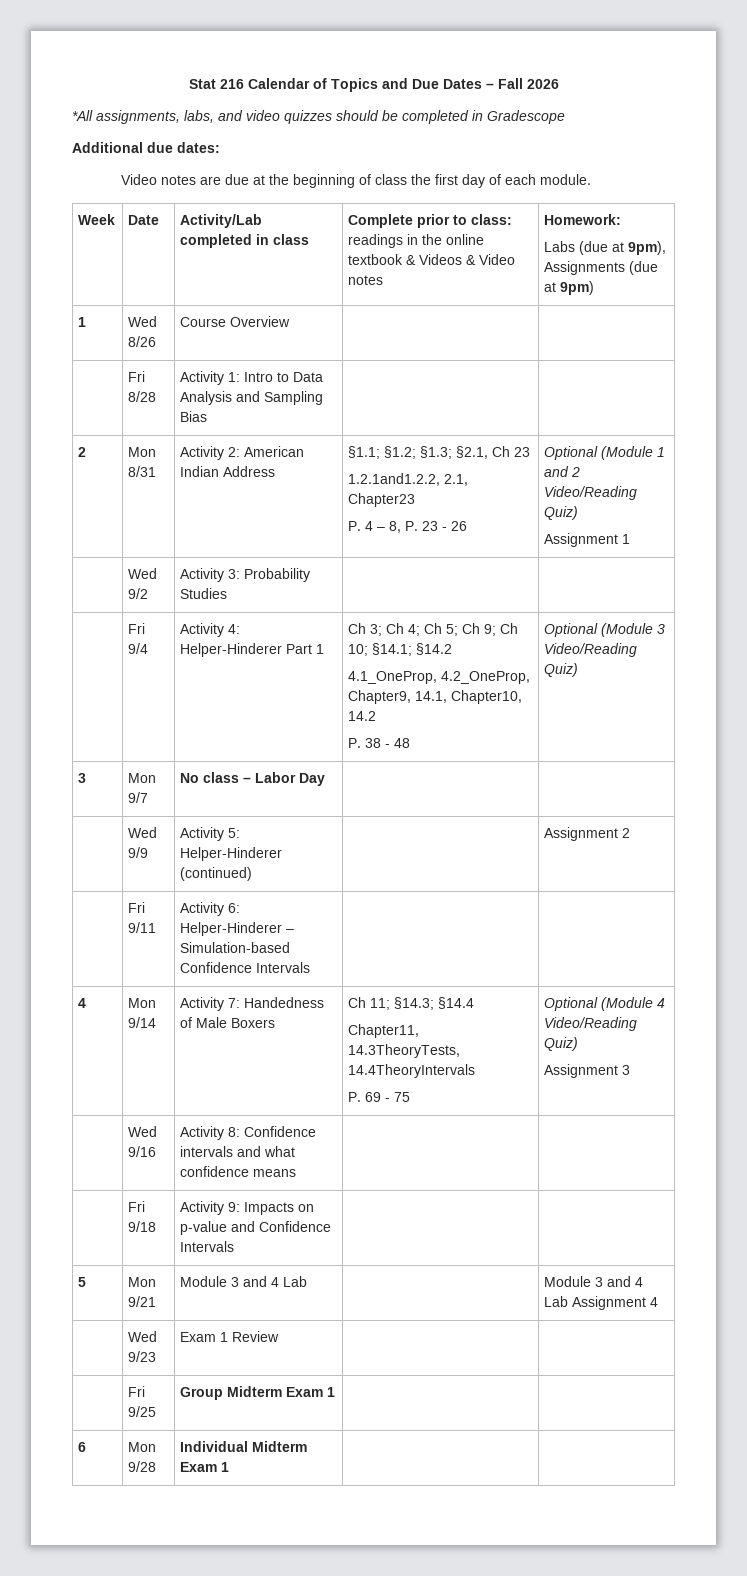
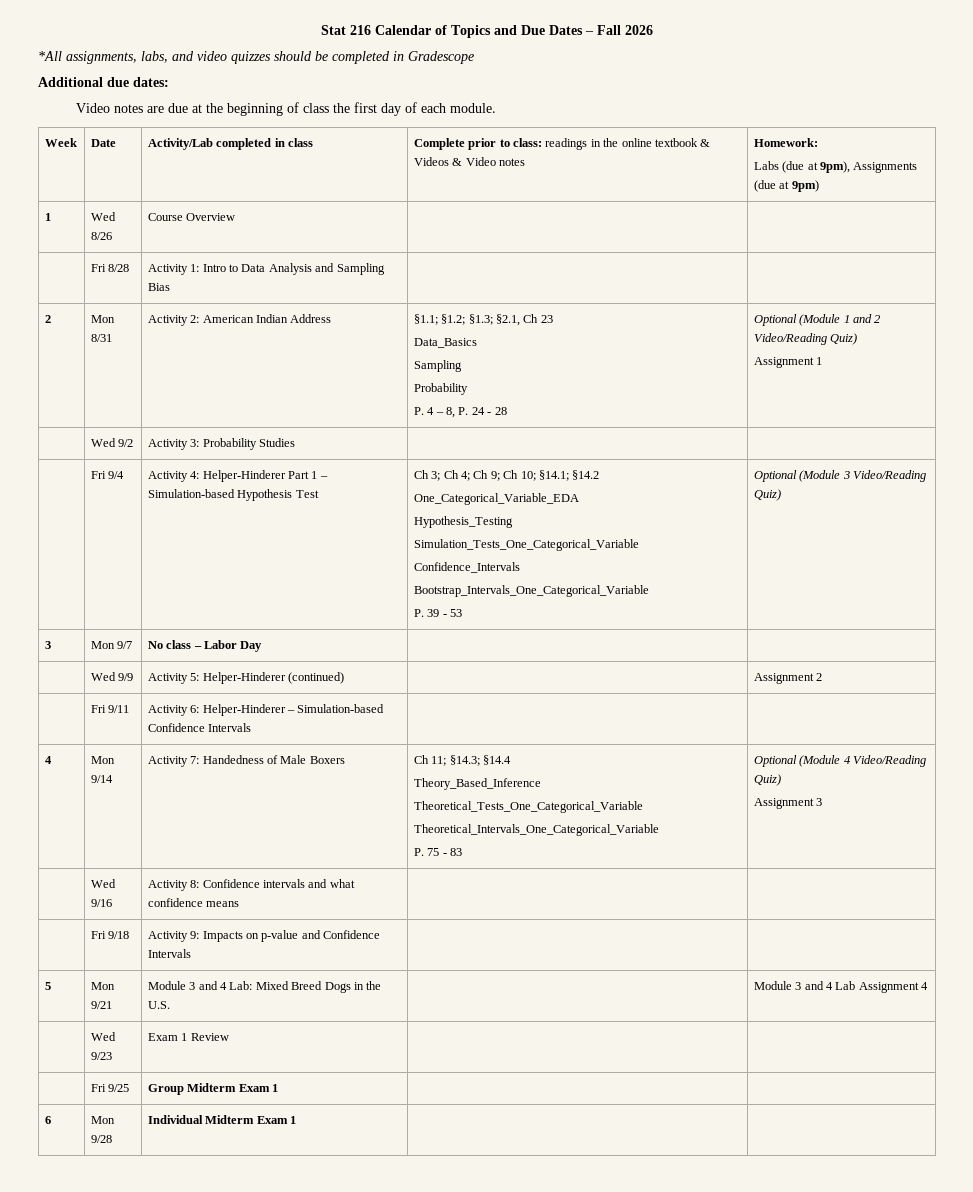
  2 | Mon 8/31 | Activity 2: American Indian Address | §1.1; §1.2; §1.3; §2.1, Ch 23
- 1.2.1and1.2.2, 2.1, Chapter23
- P. 4 – 8, P. 23 - 26 | Optional (Module 1 and 2 Video/Reading Quiz)
+ Data_Basics
+ Sampling
+ Probability
+ P. 4 – 8, P. 24 - 28 | Optional (Module 1 and 2 Video/Reading Quiz)
- | Fri 9/4 | Activity 4: Helper-Hinderer Part 1 | Ch 3; Ch 4; Ch 5; Ch 9; Ch 10; §14.1; §14.2
- 4.1_OneProp, 4.2_OneProp, Chapter9, 14.1, Chapter10, 14.2
- P. 38 - 48 | Optional (Module 3 Video/Reading Quiz)
+ | Fri 9/4 | Activity 4: Helper-Hinderer Part 1 – Simulation-based Hypothesis Test | Ch 3; Ch 4; Ch 9; Ch 10; §14.1; §14.2
+ One_Categorical_Variable_EDA
+ Hypothesis_Testing
+ Simulation_Tests_One_Categorical_Variable
+ Confidence_Intervals
+ Bootstrap_Intervals_One_Categorical_Variable
+ P. 39 - 53 | Optional (Module 3 Video/Reading Quiz)
  4 | Mon 9/14 | Activity 7: Handedness of Male Boxers | Ch 11; §14.3; §14.4
- Chapter11, 14.3TheoryTests, 14.4TheoryIntervals
- P. 69 - 75 | Optional (Module 4 Video/Reading Quiz)
+ Theory_Based_Inference
+ Theoretical_Tests_One_Categorical_Variable
+ Theoretical_Intervals_One_Categorical_Variable
+ P. 75 - 83 | Optional (Module 4 Video/Reading Quiz)
- 5 | Mon 9/21 | Module 3 and 4 Lab | | Module 3 and 4 Lab Assignment 4
+ 5 | Mon 9/21 | Module 3 and 4 Lab: Mixed Breed Dogs in the U.S. | | Module 3 and 4 Lab Assignment 4

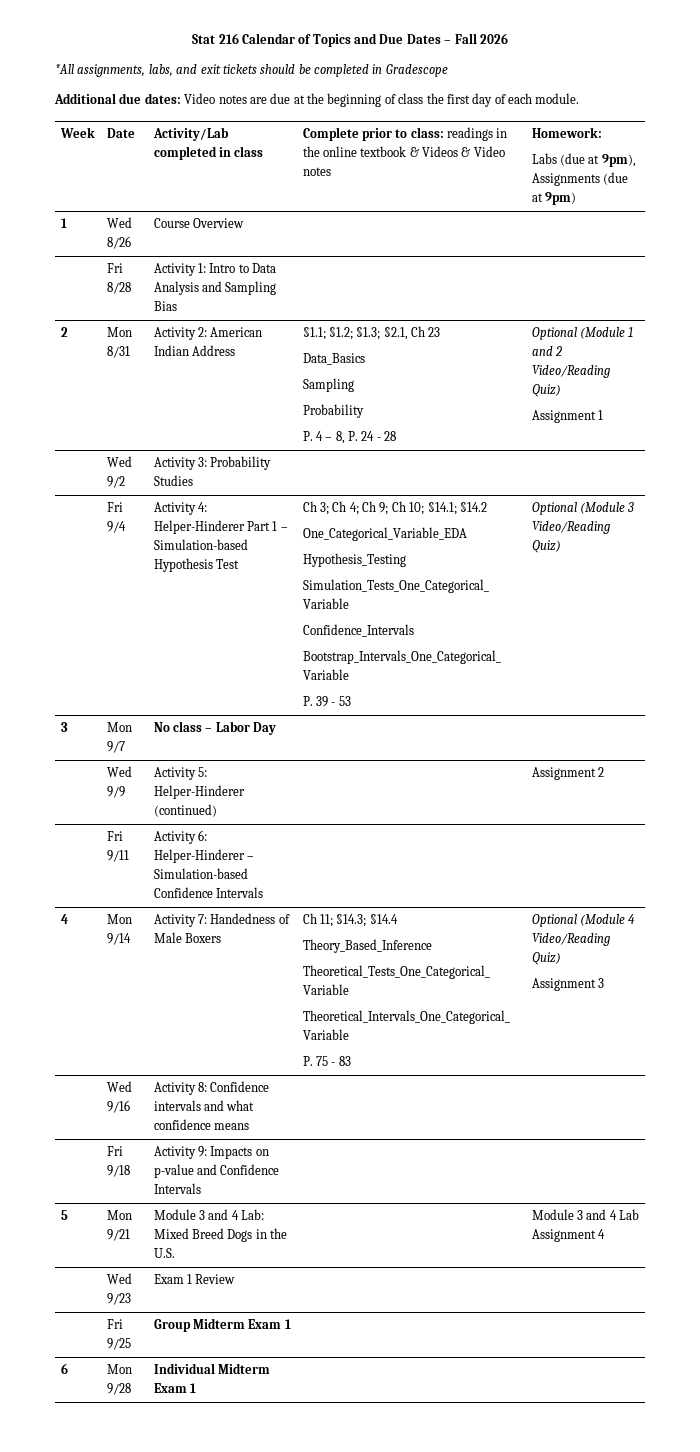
- *All assignments, labs, and video quizzes should be completed in Gradescope
+ *All assignments, labs, and exit tickets should be completed in Gradescope
- Additional due dates:
- Video notes are due at the beginning of class the first day of each module.
+ Additional due dates: Video notes are due at the beginning of class the first day of each module.

